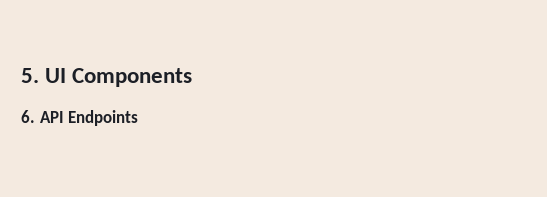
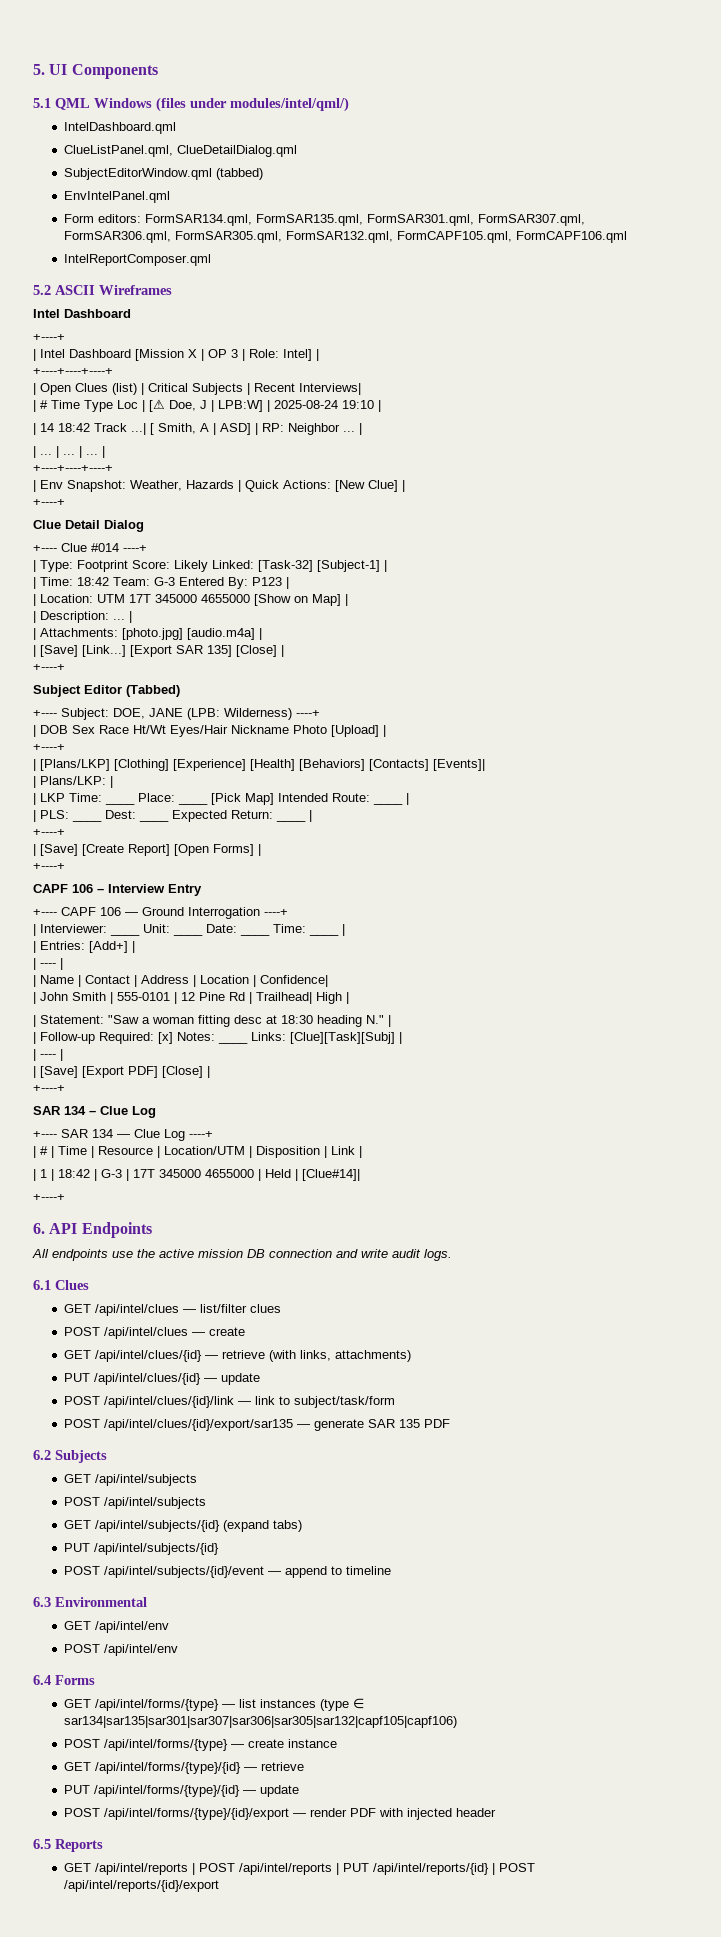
+ 5.1 QML Windows (files under modules/intel/qml/)
+ IntelDashboard.qml
+ ClueListPanel.qml, ClueDetailDialog.qml
+ SubjectEditorWindow.qml (tabbed)
+ EnvIntelPanel.qml
+ Form editors: FormSAR134.qml, FormSAR135.qml, FormSAR301.qml, FormSAR307.qml, FormSAR306.qml, FormSAR305.qml, FormSAR132.qml, FormCAPF105.qml, FormCAPF106.qml
+ IntelReportComposer.qml
+ 5.2 ASCII Wireframes
+ Intel Dashboard
+ +----+
+ | Intel Dashboard [Mission X | OP 3 | Role: Intel] |
+ +----+----+----+
+ | Open Clues (list) | Critical Subjects | Recent Interviews|
+ | # Time Type Loc | [⚠ Doe, J | LPB:W] | 2025-08-24 19:10 |
+ | 14 18:42 Track ...| [ Smith, A | ASD] | RP: Neighbor ... |
+ | ... | ... | ... |
+ +----+----+----+
+ | Env Snapshot: Weather, Hazards | Quick Actions: [New Clue] |
+ +----+
+ Clue Detail Dialog
+ +---- Clue #014 ----+
+ | Type: Footprint Score: Likely Linked: [Task-32] [Subject-1] |
+ | Time: 18:42 Team: G-3 Entered By: P123 |
+ | Location: UTM 17T 345000 4655000 [Show on Map] |
+ | Description: ... |
+ | Attachments: [photo.jpg] [audio.m4a] |
+ | [Save] [Link...] [Export SAR 135] [Close] |
+ +----+
+ Subject Editor (Tabbed)
+ +---- Subject: DOE, JANE (LPB: Wilderness) ----+
+ | DOB Sex Race Ht/Wt Eyes/Hair Nickname Photo [Upload] |
+ +----+
+ | [Plans/LKP] [Clothing] [Experience] [Health] [Behaviors] [Contacts] [Events]|
+ | Plans/LKP: |
+ | LKP Time: ____ Place: ____ [Pick Map] Intended Route: ____ |
+ | PLS: ____ Dest: ____ Expected Return: ____ |
+ +----+
+ | [Save] [Create Report] [Open Forms] |
+ +----+
+ CAPF 106 – Interview Entry
+ +---- CAPF 106 — Ground Interrogation ----+
+ | Interviewer: ____ Unit: ____ Date: ____ Time: ____ |
+ | Entries: [Add+] |
+ | ---- |
+ | Name | Contact | Address | Location | Confidence|
+ | John Smith | 555-0101 | 12 Pine Rd | Trailhead| High |
+ | Statement: "Saw a woman fitting desc at 18:30 heading N." |
+ | Follow-up Required: [x] Notes: ____ Links: [Clue][Task][Subj] |
+ | ---- |
+ | [Save] [Export PDF] [Close] |
+ +----+
+ SAR 134 – Clue Log
+ +---- SAR 134 — Clue Log ----+
+ | # | Time | Resource | Location/UTM | Disposition | Link |
+ | 1 | 18:42 | G-3 | 17T 345000 4655000 | Held | [Clue#14]|
+ +----+
  6. API Endpoints
+ All endpoints use the active mission DB connection and write audit logs.
+ 6.1 Clues
+ GET /api/intel/clues — list/filter clues
+ POST /api/intel/clues — create
+ GET /api/intel/clues/{id} — retrieve (with links, attachments)
+ PUT /api/intel/clues/{id} — update
+ POST /api/intel/clues/{id}/link — link to subject/task/form
+ POST /api/intel/clues/{id}/export/sar135 — generate SAR 135 PDF
+ 6.2 Subjects
+ GET /api/intel/subjects
+ POST /api/intel/subjects
+ GET /api/intel/subjects/{id} (expand tabs)
+ PUT /api/intel/subjects/{id}
+ POST /api/intel/subjects/{id}/event — append to timeline
+ 6.3 Environmental
+ GET /api/intel/env
+ POST /api/intel/env
+ 6.4 Forms
+ GET /api/intel/forms/{type} — list instances (type ∈ sar134|sar135|sar301|sar307|sar306|sar305|sar132|capf105|capf106)
+ POST /api/intel/forms/{type} — create instance
+ GET /api/intel/forms/{type}/{id} — retrieve
+ PUT /api/intel/forms/{type}/{id} — update
+ POST /api/intel/forms/{type}/{id}/export — render PDF with injected header
+ 6.5 Reports
+ GET /api/intel/reports | POST /api/intel/reports | PUT /api/intel/reports/{id} | POST /api/intel/reports/{id}/export

